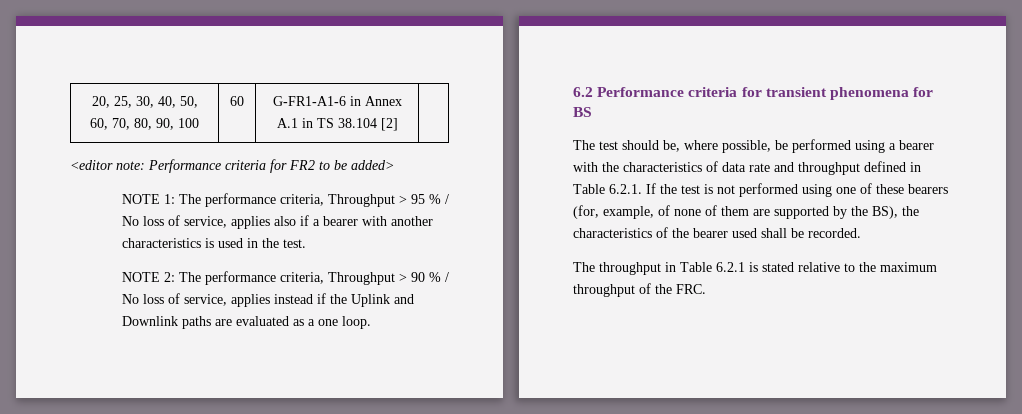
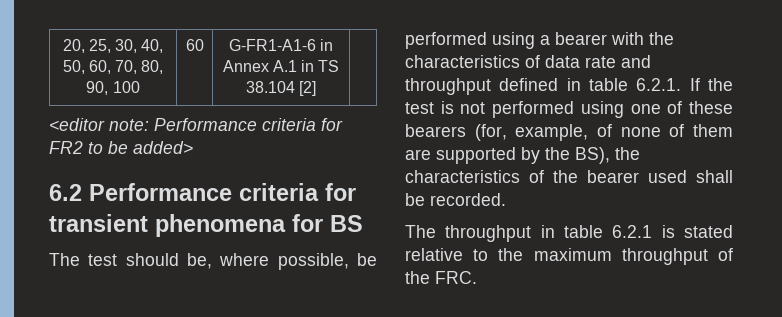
- NOTE 1: The performance criteria, Throughput > 95 % / No loss of service, applies also if a bearer with another characteristics is used in the test.
- NOTE 2: The performance criteria, Throughput > 90 % / No loss of service, applies instead if the Uplink and Downlink paths are evaluated as a one loop.
- The test should be, where possible, be performed using a bearer with the characteristics of data rate and throughput defined in Table 6.2.1. If the test is not performed using one of these bearers (for, example, of none of them are supported by the BS), the characteristics of the bearer used shall be recorded.
+ The test should be, where possible, be performed using a bearer with the characteristics of data rate and throughput defined in table 6.2.1. If the test is not performed using one of these bearers (for, example, of none of them are supported by the BS), the characteristics of the bearer used shall be recorded.
- The throughput in Table 6.2.1 is stated relative to the maximum throughput of the FRC.
+ The throughput in table 6.2.1 is stated relative to the maximum throughput of the FRC.

